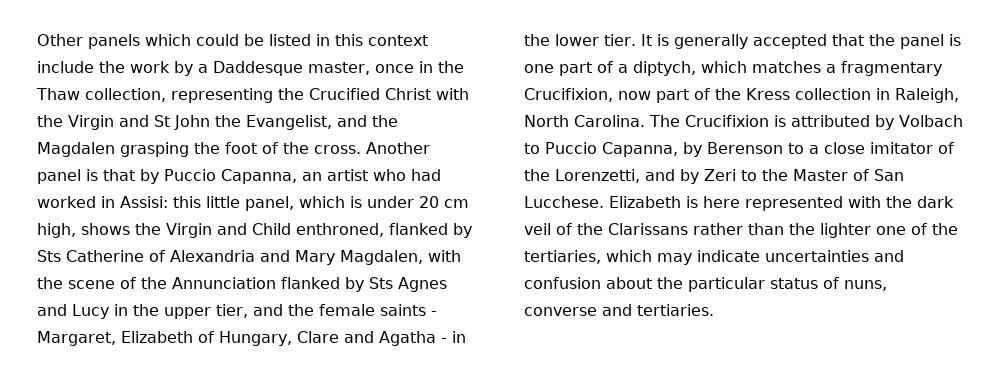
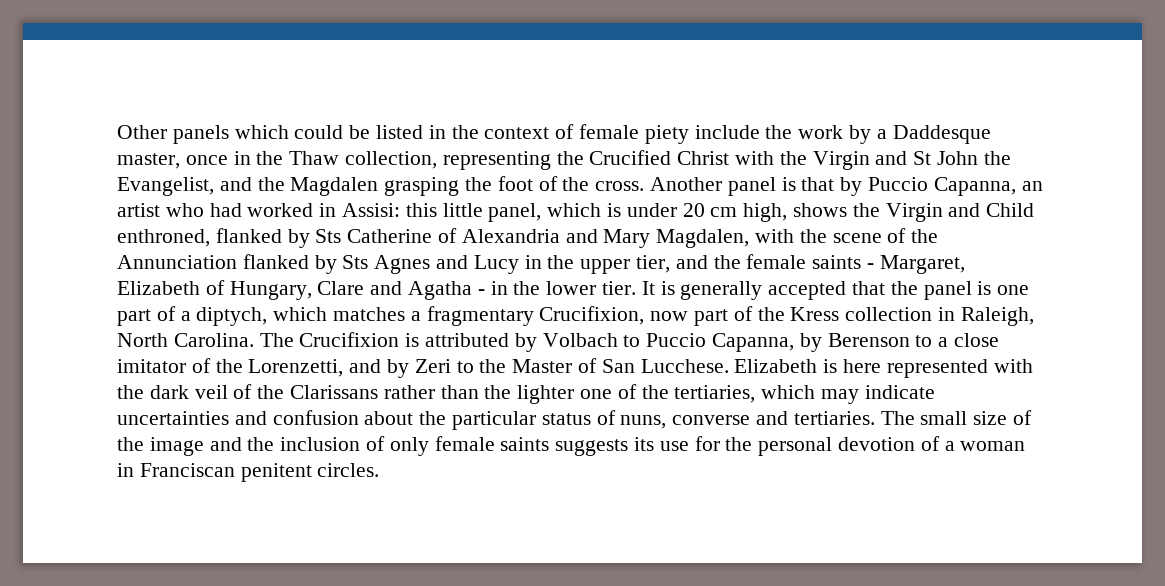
- Other panels which could be listed in this context include the work by a Daddesque master, once in the Thaw collection, representing the Crucified Christ with the Virgin and St John the Evangelist, and the Magdalen grasping the foot of the cross.
+ Other panels which could be listed in the context of female piety include the work by a Daddesque master, once in the Thaw collection, representing the Crucified Christ with the Virgin and St John the Evangelist, and the Magdalen grasping the foot of the cross.
+ The small size of the image and the inclusion of only female saints suggests its use for the personal devotion of a woman in Franciscan penitent circles.

